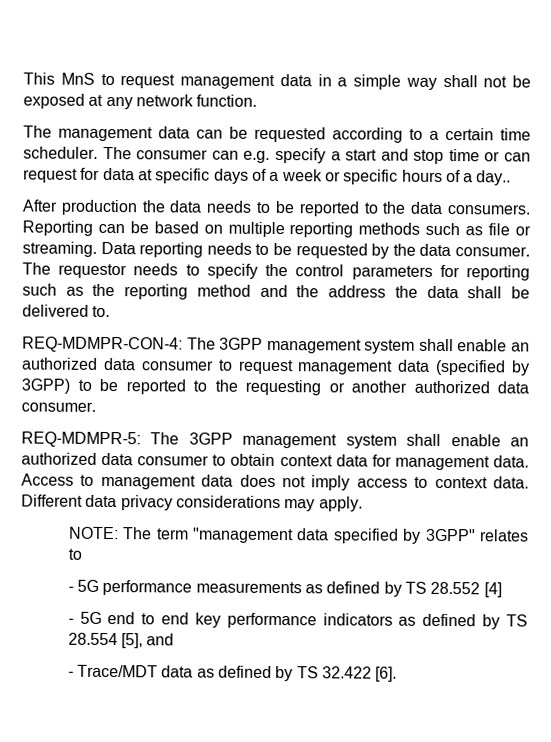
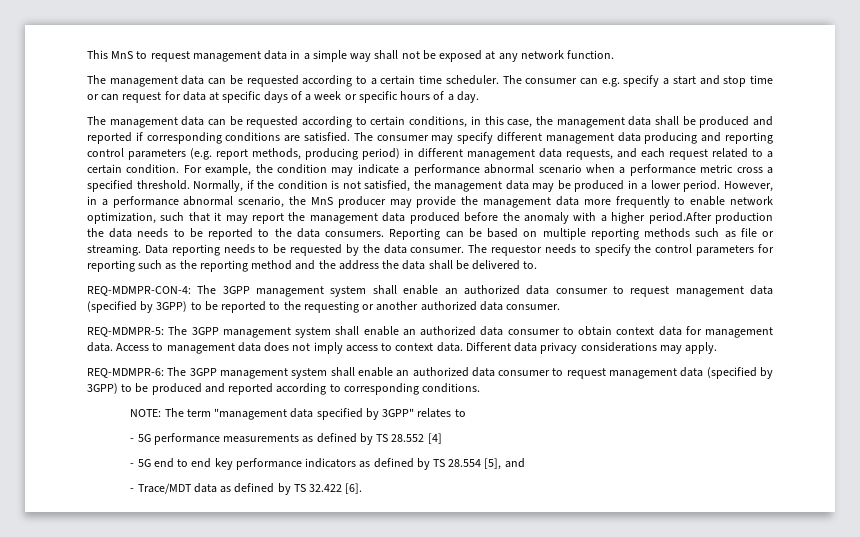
- The consumer can e.g. specify a start and stop time or can request for data at specific days of a week or specific hours of a day..
- After production the data needs to be reported to the data consumers.
+ The consumer can e.g. specify a start and stop time or can request for data at specific days of a week or specific hours of a day.
+ The management data can be requested according to certain conditions, in this case, the management data shall be produced and reported if corresponding conditions are satisfied. The consumer may specify different management data producing and reporting control parameters (e.g. report methods, producing period) in different management data requests, and each request related to a certain condition. For example, the condition may indicate a performance abnormal scenario when a performance metric cross a specified threshold. Normally, if the condition is not satisfied, the management data may be produced in a lower period. However, in a performance abnormal scenario, the MnS producer may provide the management data more frequently to enable network optimization, such that it may report the management data produced before the anomaly with a higher period.After production the data needs to be reported to the data consumers.
+ REQ-MDMPR-6: The 3GPP management system shall enable an authorized data consumer to request management data (specified by 3GPP) to be produced and reported according to corresponding conditions.

